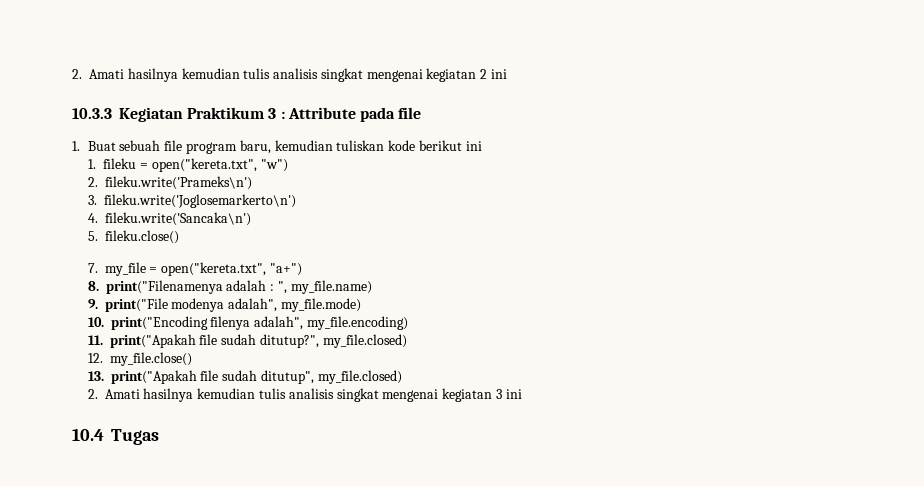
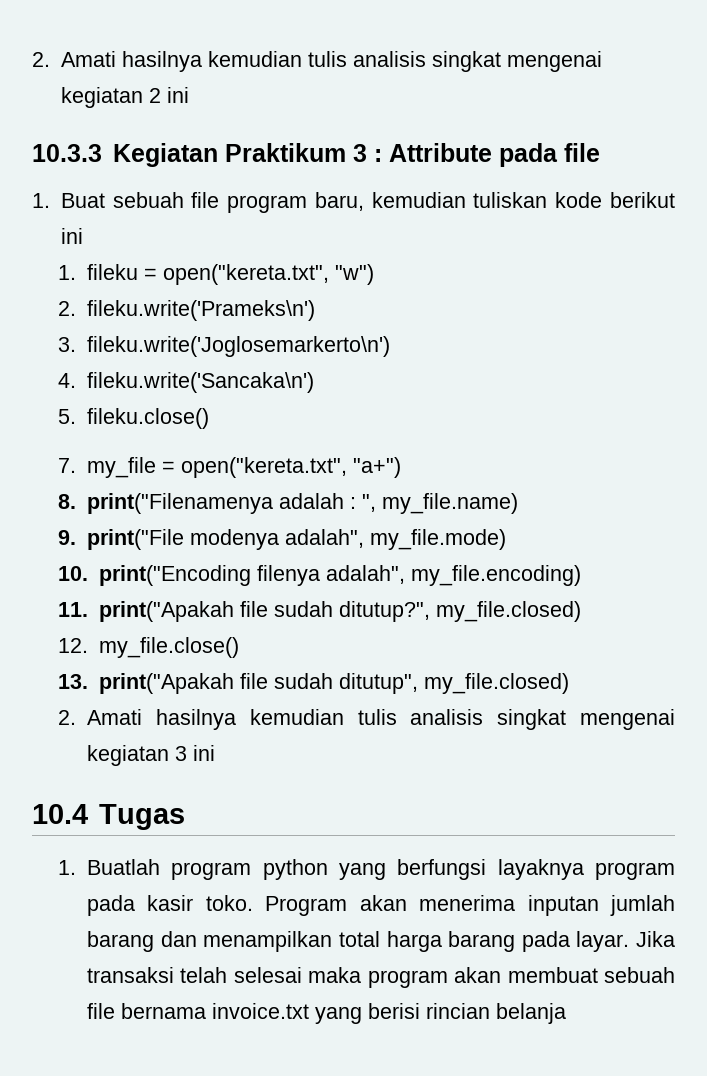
+ 1. Buatlah program python yang berfungsi layaknya program pada kasir toko. Program akan menerima inputan jumlah barang dan menampilkan total harga barang pada layar. Jika transaksi telah selesai maka program akan membuat sebuah file bernama invoice.txt yang berisi rincian belanja

